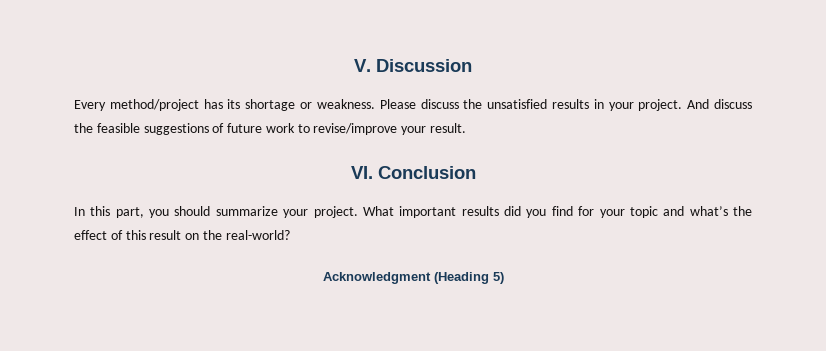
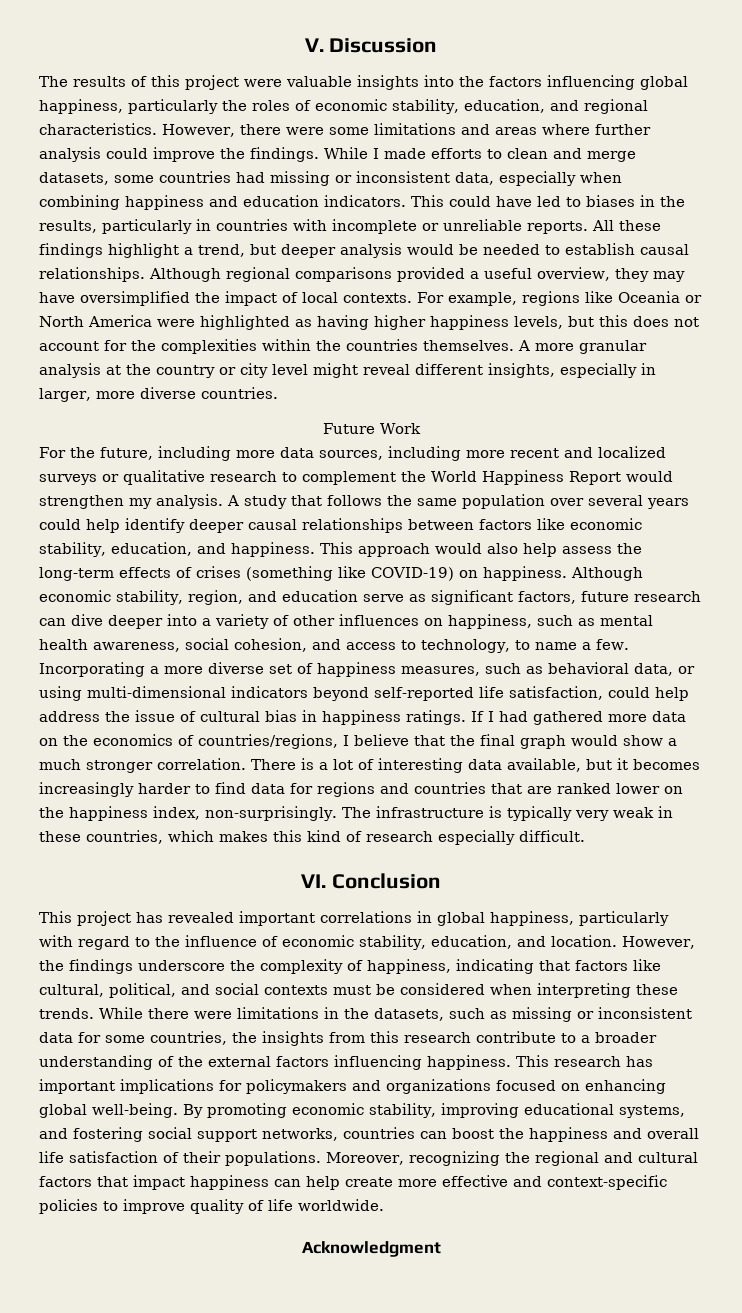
- Every method/project has its shortage or weakness. Please discuss the unsatisfied results in your project. And discuss the feasible suggestions of future work to revise/improve your result.
+ The results of this project were valuable insights into the factors influencing global happiness, particularly the roles of economic stability, education, and regional characteristics. However, there were some limitations and areas where further analysis could improve the findings. While I made efforts to clean and merge datasets, some countries had missing or inconsistent data, especially when combining happiness and education indicators. This could have led to biases in the results, particularly in countries with incomplete or unreliable reports. All these findings highlight a trend, but deeper analysis would be needed to establish causal relationships. Although regional comparisons provided a useful overview, they may have oversimplified the impact of local contexts. For example, regions like Oceania or North America were highlighted as having higher happiness levels, but this does not account for the complexities within the countries themselves. A more granular analysis at the country or city level might reveal different insights, especially in larger, more diverse countries.
+ Future Work
+ For the future, including more data sources, including more recent and localized surveys or qualitative research to complement the World Happiness Report would strengthen my analysis. A study that follows the same population over several years could help identify deeper causal relationships between factors like economic stability, education, and happiness. This approach would also help assess the long-term effects of crises (something like COVID-19) on happiness. Although economic stability, region, and education serve as significant factors, future research can dive deeper into a variety of other influences on happiness, such as mental health awareness, social cohesion, and access to technology, to name a few. Incorporating a more diverse set of happiness measures, such as behavioral data, or using multi-dimensional indicators beyond self-reported life satisfaction, could help address the issue of cultural bias in happiness ratings. If I had gathered more data on the economics of countries/regions, I believe that the final graph would show a much stronger correlation. There is a lot of interesting data available, but it becomes increasingly harder to find data for regions and countries that are ranked lower on the happiness index, non-surprisingly. The infrastructure is typically very weak in these countries, which makes this kind of research especially difficult.
  VI. Conclusion
- In this part, you should summarize your project. What important results did you find for your topic and what’s the effect of this result on the real-world?
+ This project has revealed important correlations in global happiness, particularly with regard to the influence of economic stability, education, and location. However, the findings underscore the complexity of happiness, indicating that factors like cultural, political, and social contexts must be considered when interpreting these trends. While there were limitations in the datasets, such as missing or inconsistent data for some countries, the insights from this research contribute to a broader understanding of the external factors influencing happiness. This research has important implications for policymakers and organizations focused on enhancing global well-being. By promoting economic stability, improving educational systems, and fostering social support networks, countries can boost the happiness and overall life satisfaction of their populations. Moreover, recognizing the regional and cultural factors that impact happiness can help create more effective and context-specific policies to improve quality of life worldwide.
- Acknowledgment (Heading 5)
+ Acknowledgment

